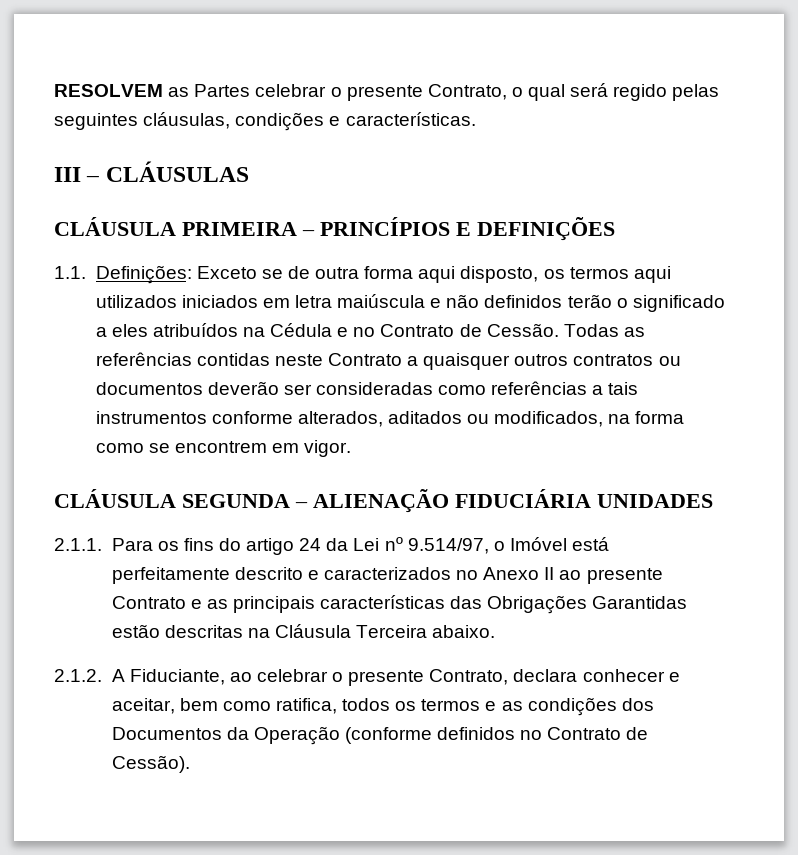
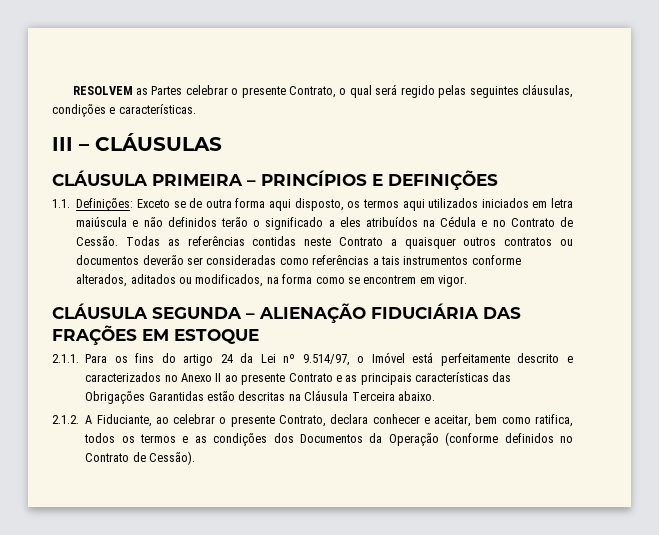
- CLÁUSULA SEGUNDA – ALIENAÇÃO FIDUCIÁRIA UNIDADES
+ CLÁUSULA SEGUNDA – ALIENAÇÃO FIDUCIÁRIA DAS FRAÇÕES EM ESTOQUE

